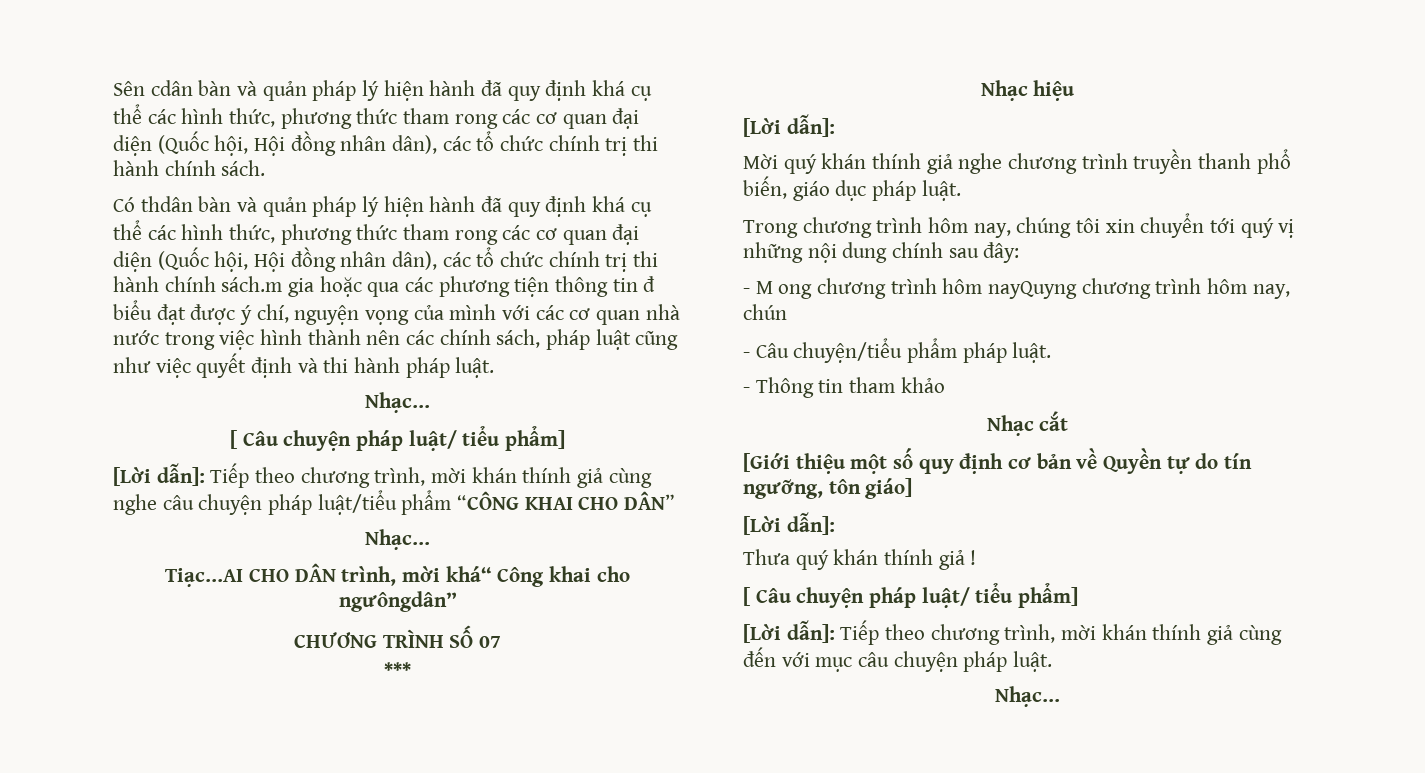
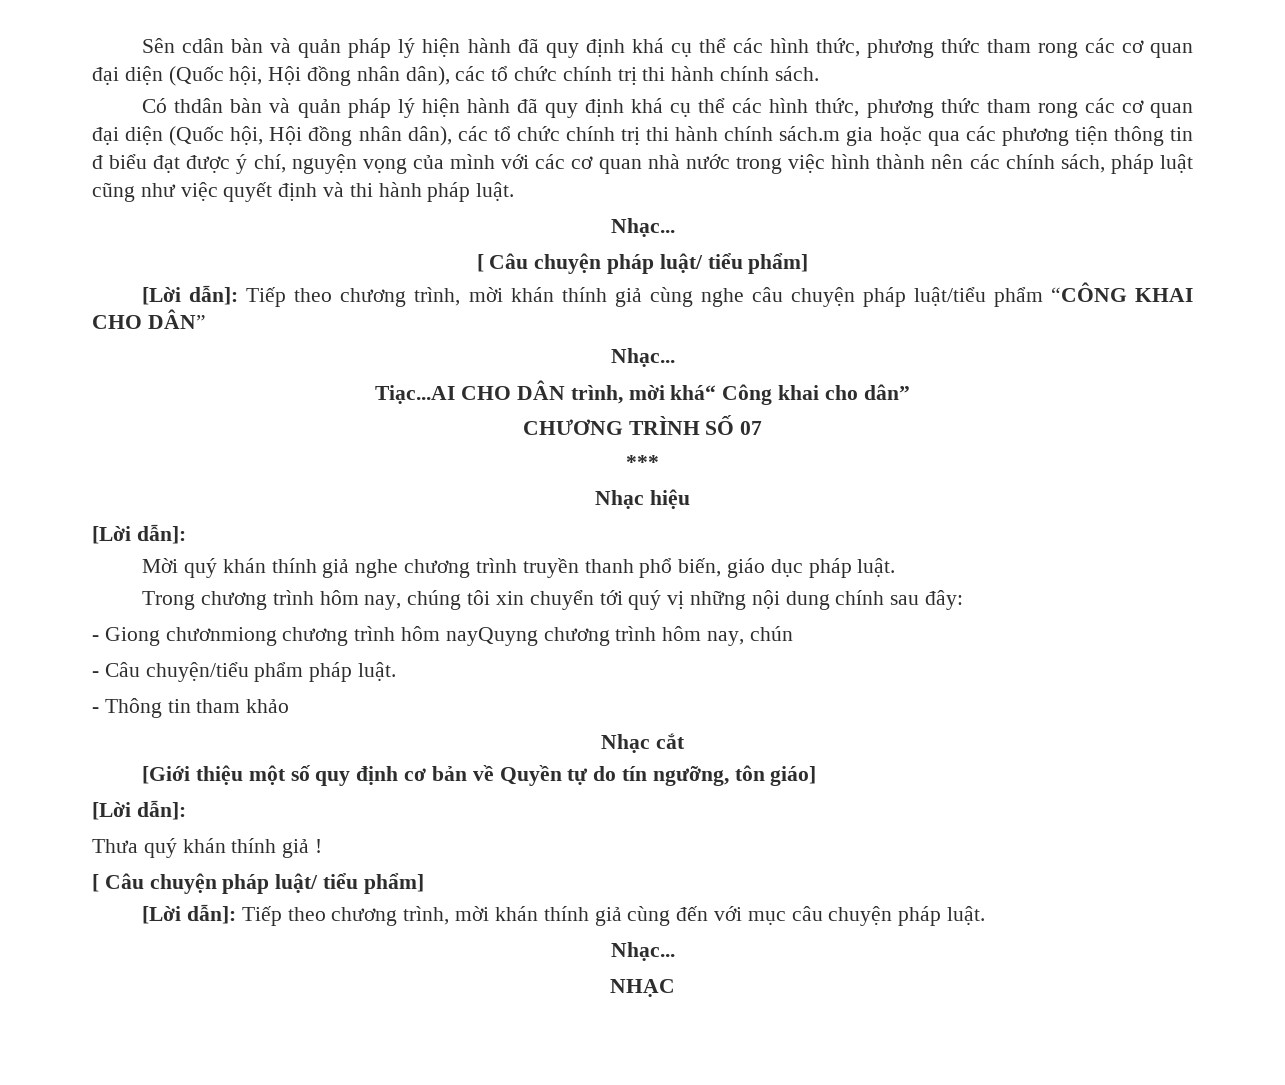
- Tiạc...AI CHO DÂN trình, mời khá“ Công khai cho ngưôngdân”
+ Tiạc...AI CHO DÂN trình, mời khá“ Công khai cho dân”
- - M ong chương trình hôm nayQuyng chương trình hôm nay, chún
+ - Giong chươnmiong chương trình hôm nayQuyng chương trình hôm nay, chún
+ NHẠC

